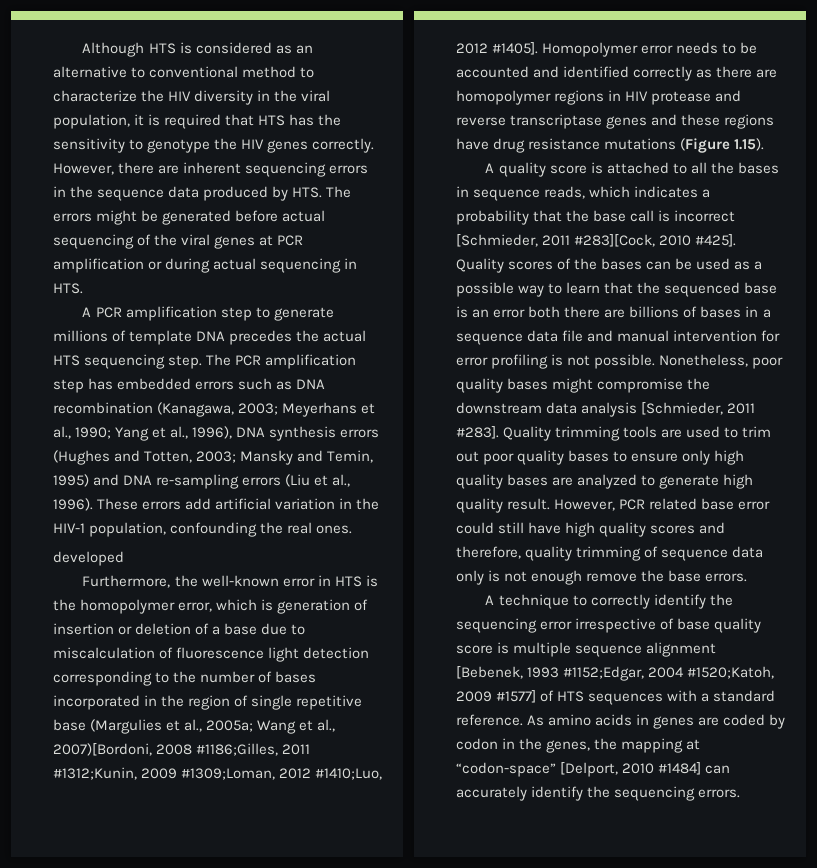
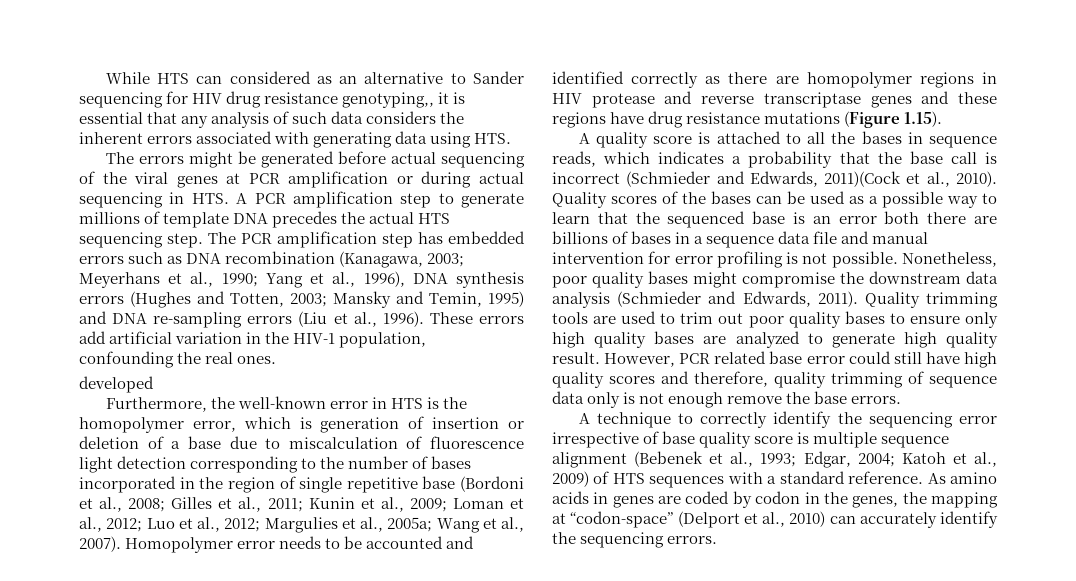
- Although HTS is considered as an alternative to conventional method to characterize the HIV diversity in the viral population, it is required that HTS has the sensitivity to genotype the HIV genes correctly. However, there are inherent sequencing errors in the sequence data produced by HTS. The errors might be generated before actual sequencing of the viral genes at PCR amplification or during actual sequencing in HTS.
- A PCR amplification step to generate millions of template DNA precedes the actual HTS sequencing step.
+ While HTS can considered as an alternative to Sander sequencing for HIV drug resistance genotyping,, it is essential that any analysis of such data considers the inherent errors associated with generating data using HTS.
+ The errors might be generated before actual sequencing of the viral genes at PCR amplification or during actual sequencing in HTS. A PCR amplification step to generate millions of template DNA precedes the actual HTS sequencing step.
- Furthermore, the well-known error in HTS is the homopolymer error, which is generation of insertion or deletion of a base due to miscalculation of fluorescence light detection corresponding to the number of bases incorporated in the region of single repetitive base (Margulies et al., 2005a; Wang et al., 2007)[Bordoni, 2008 #1186;Gilles, 2011 #1312;Kunin, 2009 #1309;Loman, 2012 #1410;Luo, 2012 #1405].
+ Furthermore, the well-known error in HTS is the homopolymer error, which is generation of insertion or deletion of a base due to miscalculation of fluorescence light detection corresponding to the number of bases incorporated in the region of single repetitive base (Bordoni et al., 2008; Gilles et al., 2011; Kunin et al., 2009; Loman et al., 2012; Luo et al., 2012; Margulies et al., 2005a; Wang et al., 2007).
- A quality score is attached to all the bases in sequence reads, which indicates a probability that the base call is incorrect [Schmieder, 2011 #283][Cock, 2010 #425].
+ A quality score is attached to all the bases in sequence reads, which indicates a probability that the base call is incorrect (Schmieder and Edwards, 2011)(Cock et al., 2010).
- Nonetheless, poor quality bases might compromise the downstream data analysis [Schmieder, 2011 #283].
+ Nonetheless, poor quality bases might compromise the downstream data analysis (Schmieder and Edwards, 2011).
- A technique to correctly identify the sequencing error irrespective of base quality score is multiple sequence alignment [Bebenek, 1993 #1152;Edgar, 2004 #1520;Katoh, 2009 #1577] of HTS sequences with a standard reference.
+ A technique to correctly identify the sequencing error irrespective of base quality score is multiple sequence alignment (Bebenek et al., 1993; Edgar, 2004; Katoh et al., 2009) of HTS sequences with a standard reference.
- As amino acids in genes are coded by codon in the genes, the mapping at “codon-space” [Delport, 2010 #1484] can accurately identify the sequencing errors.
+ As amino acids in genes are coded by codon in the genes, the mapping at “codon-space” (Delport et al., 2010) can accurately identify the sequencing errors.

